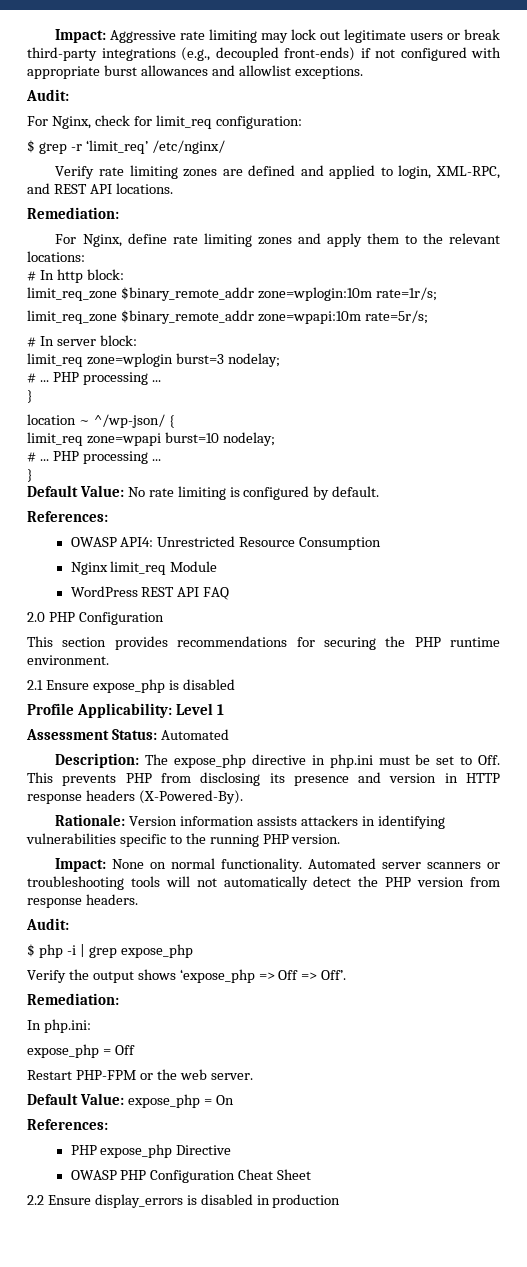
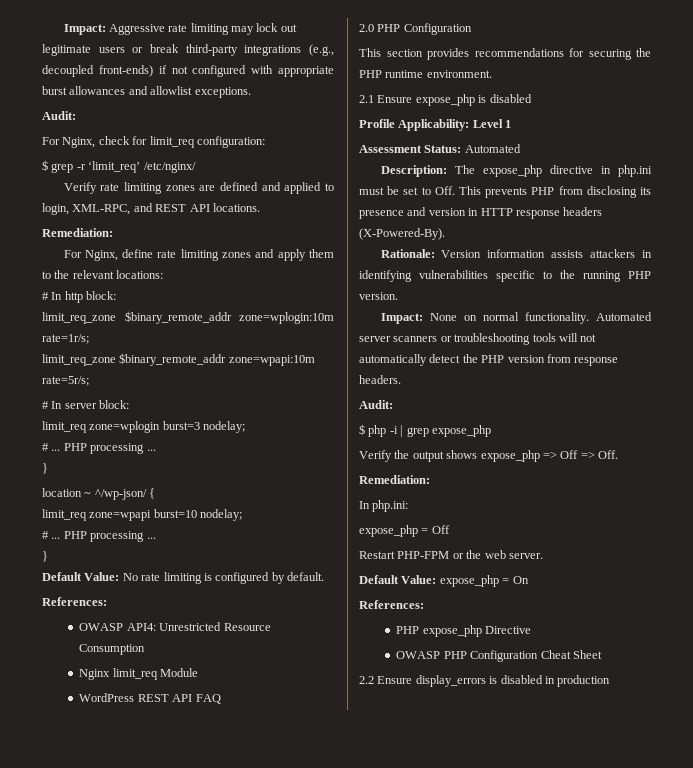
- Verify the output shows ‘expose_php => Off => Off’.
+ Verify the output shows expose_php => Off => Off.

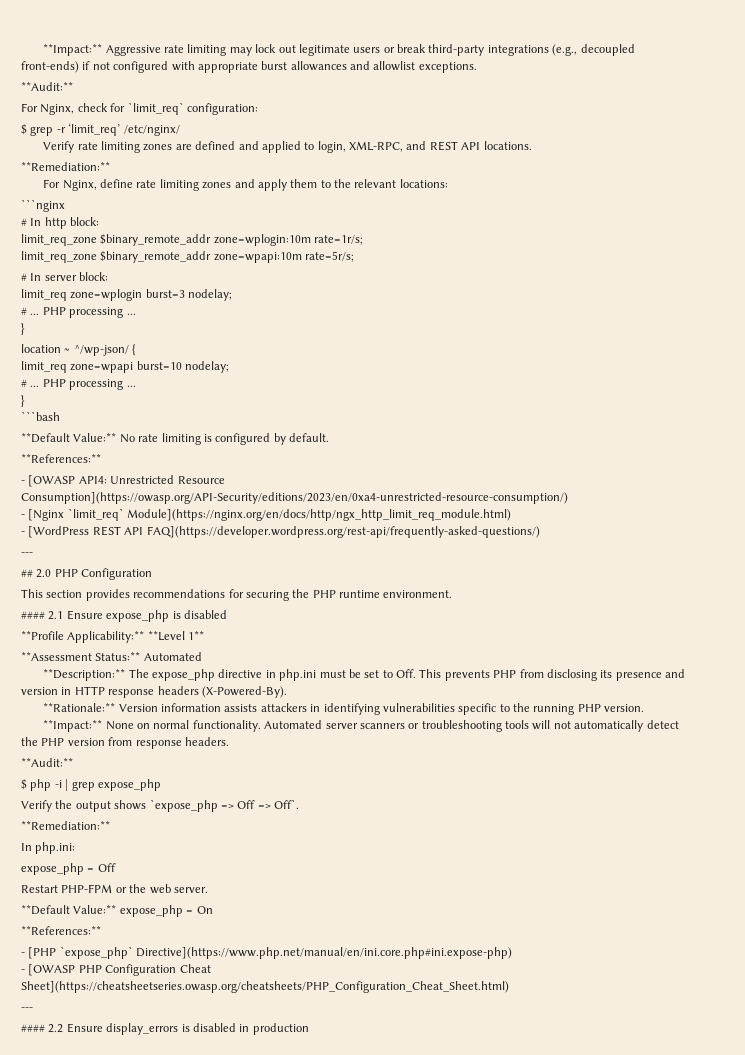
- Impact: Aggressive rate limiting may lock out legitimate users or break third-party integrations (e.g., decoupled front-ends) if not configured with appropriate burst allowances and allowlist exceptions.
- Audit:
+ **Impact:** Aggressive rate limiting may lock out legitimate users or break third-party integrations (e.g., decoupled front-ends) if not configured with appropriate burst allowances and allowlist exceptions.
+ **Audit:**
- For Nginx, check for limit_req configuration:
+ For Nginx, check for `limit_req` configuration:
  Verify rate limiting zones are defined and applied to login, XML-RPC, and REST API locations.
- Remediation:
+ **Remediation:**
+ ```nginx
- Default Value: No rate limiting is configured by default.
- References:
- OWASP API4: Unrestricted Resource Consumption
- Nginx limit_req Module
- WordPress REST API FAQ
- 2.0 PHP Configuration
+ ```bash
+ **Default Value:** No rate limiting is configured by default.
+ **References:**
+ - [OWASP API4: Unrestricted Resource Consumption](https://owasp.org/API-Security/editions/2023/en/0xa4-unrestricted-resource-consumption/)
+ - [Nginx `limit_req` Module](https://nginx.org/en/docs/http/ngx_http_limit_req_module.html)
+ - [WordPress REST API FAQ](https://developer.wordpress.org/rest-api/frequently-asked-questions/)
+ ---
+ ## 2.0 PHP Configuration
- 2.1 Ensure expose_php is disabled
+ #### 2.1 Ensure expose_php is disabled
- Profile Applicability: Level 1
- Assessment Status: Automated
+ **Profile Applicability:** **Level 1**
+ **Assessment Status:** Automated
- Description: The expose_php directive in php.ini must be set to Off. This prevents PHP from disclosing its presence and version in HTTP response headers (X-Powered-By).
+ **Description:** The expose_php directive in php.ini must be set to Off. This prevents PHP from disclosing its presence and version in HTTP response headers (X-Powered-By).
- Rationale: Version information assists attackers in identifying vulnerabilities specific to the running PHP version.
+ **Rationale:** Version information assists attackers in identifying vulnerabilities specific to the running PHP version.
- Impact: None on normal functionality.
+ **Impact:** None on normal functionality.
  Automated server scanners or troubleshooting tools will not automatically detect the PHP version from response headers.
- Audit:
+ **Audit:**
- Verify the output shows expose_php => Off => Off.
- Remediation:
+ Verify the output shows `expose_php => Off => Off`.
+ **Remediation:**
- Default Value: expose_php = On
- References:
- PHP expose_php Directive
- OWASP PHP Configuration Cheat Sheet
- 2.2 Ensure display_errors is disabled in production
+ **Default Value:** expose_php = On
+ **References:**
+ - [PHP `expose_php` Directive](https://www.php.net/manual/en/ini.core.php#ini.expose-php)
+ - [OWASP PHP Configuration Cheat Sheet](https://cheatsheetseries.owasp.org/cheatsheets/PHP_Configuration_Cheat_Sheet.html)
+ ---
+ #### 2.2 Ensure display_errors is disabled in production

